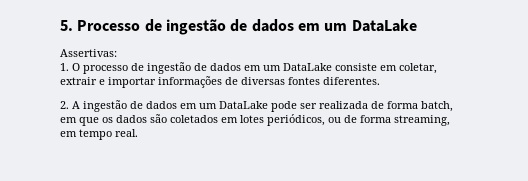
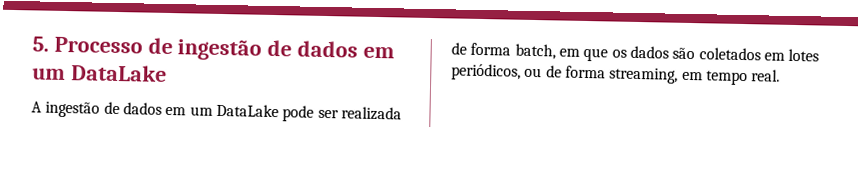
- Assertivas:
- 1. O processo de ingestão de dados em um DataLake consiste em coletar, extrair e importar informações de diversas fontes diferentes.
- 2. A ingestão de dados em um DataLake pode ser realizada de forma batch, em que os dados são coletados em lotes periódicos, ou de forma streaming, em tempo real.
+ A ingestão de dados em um DataLake pode ser realizada de forma batch, em que os dados são coletados em lotes periódicos, ou de forma streaming, em tempo real.

